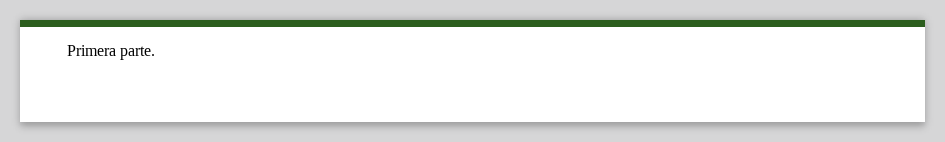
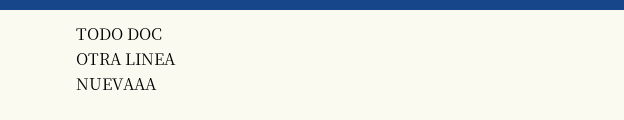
- Primera parte.
+ TODO DOC
+ OTRA LINEA
+ NUEVAAA

